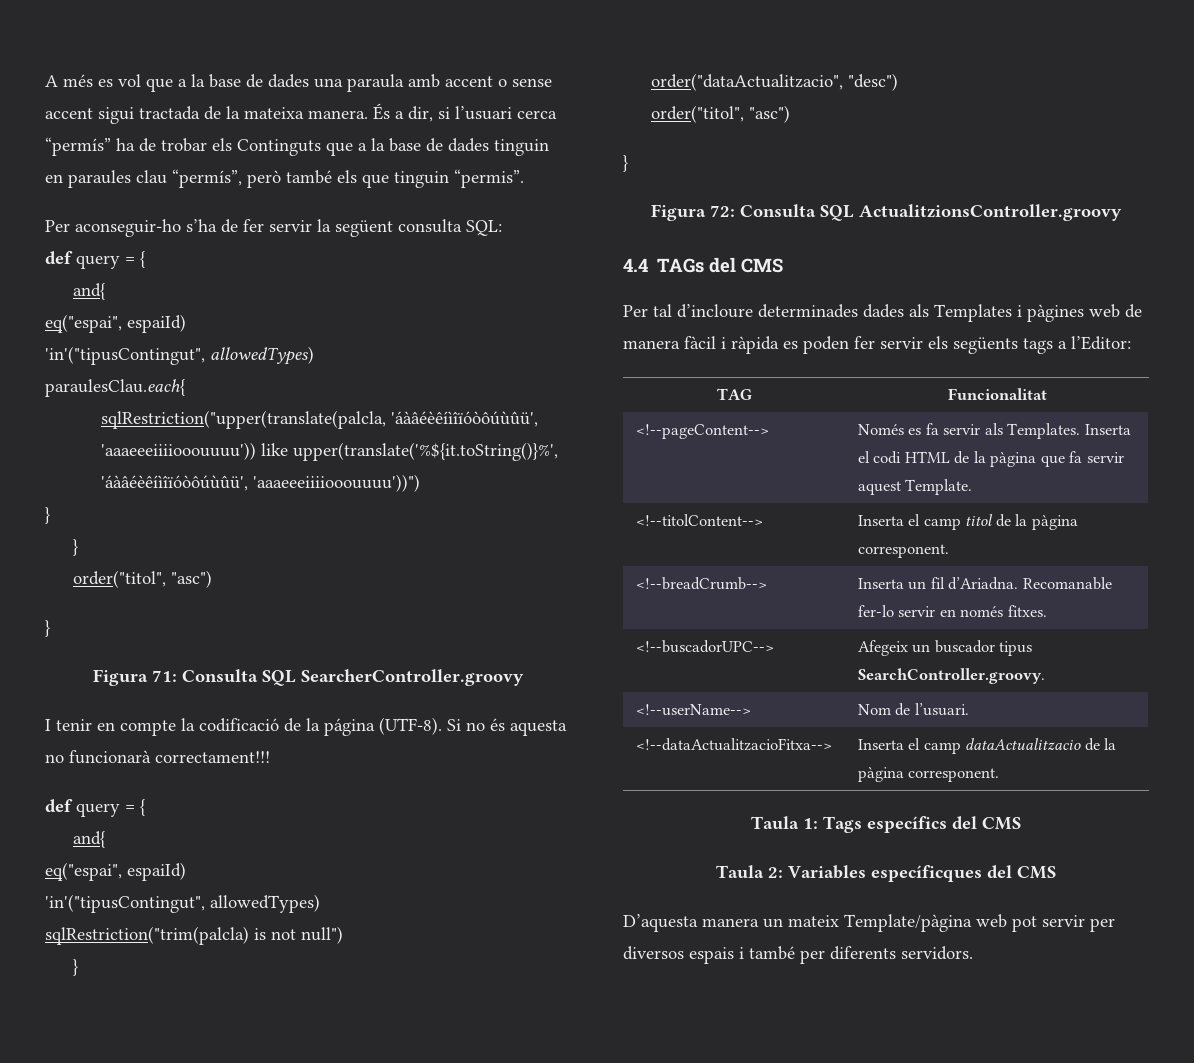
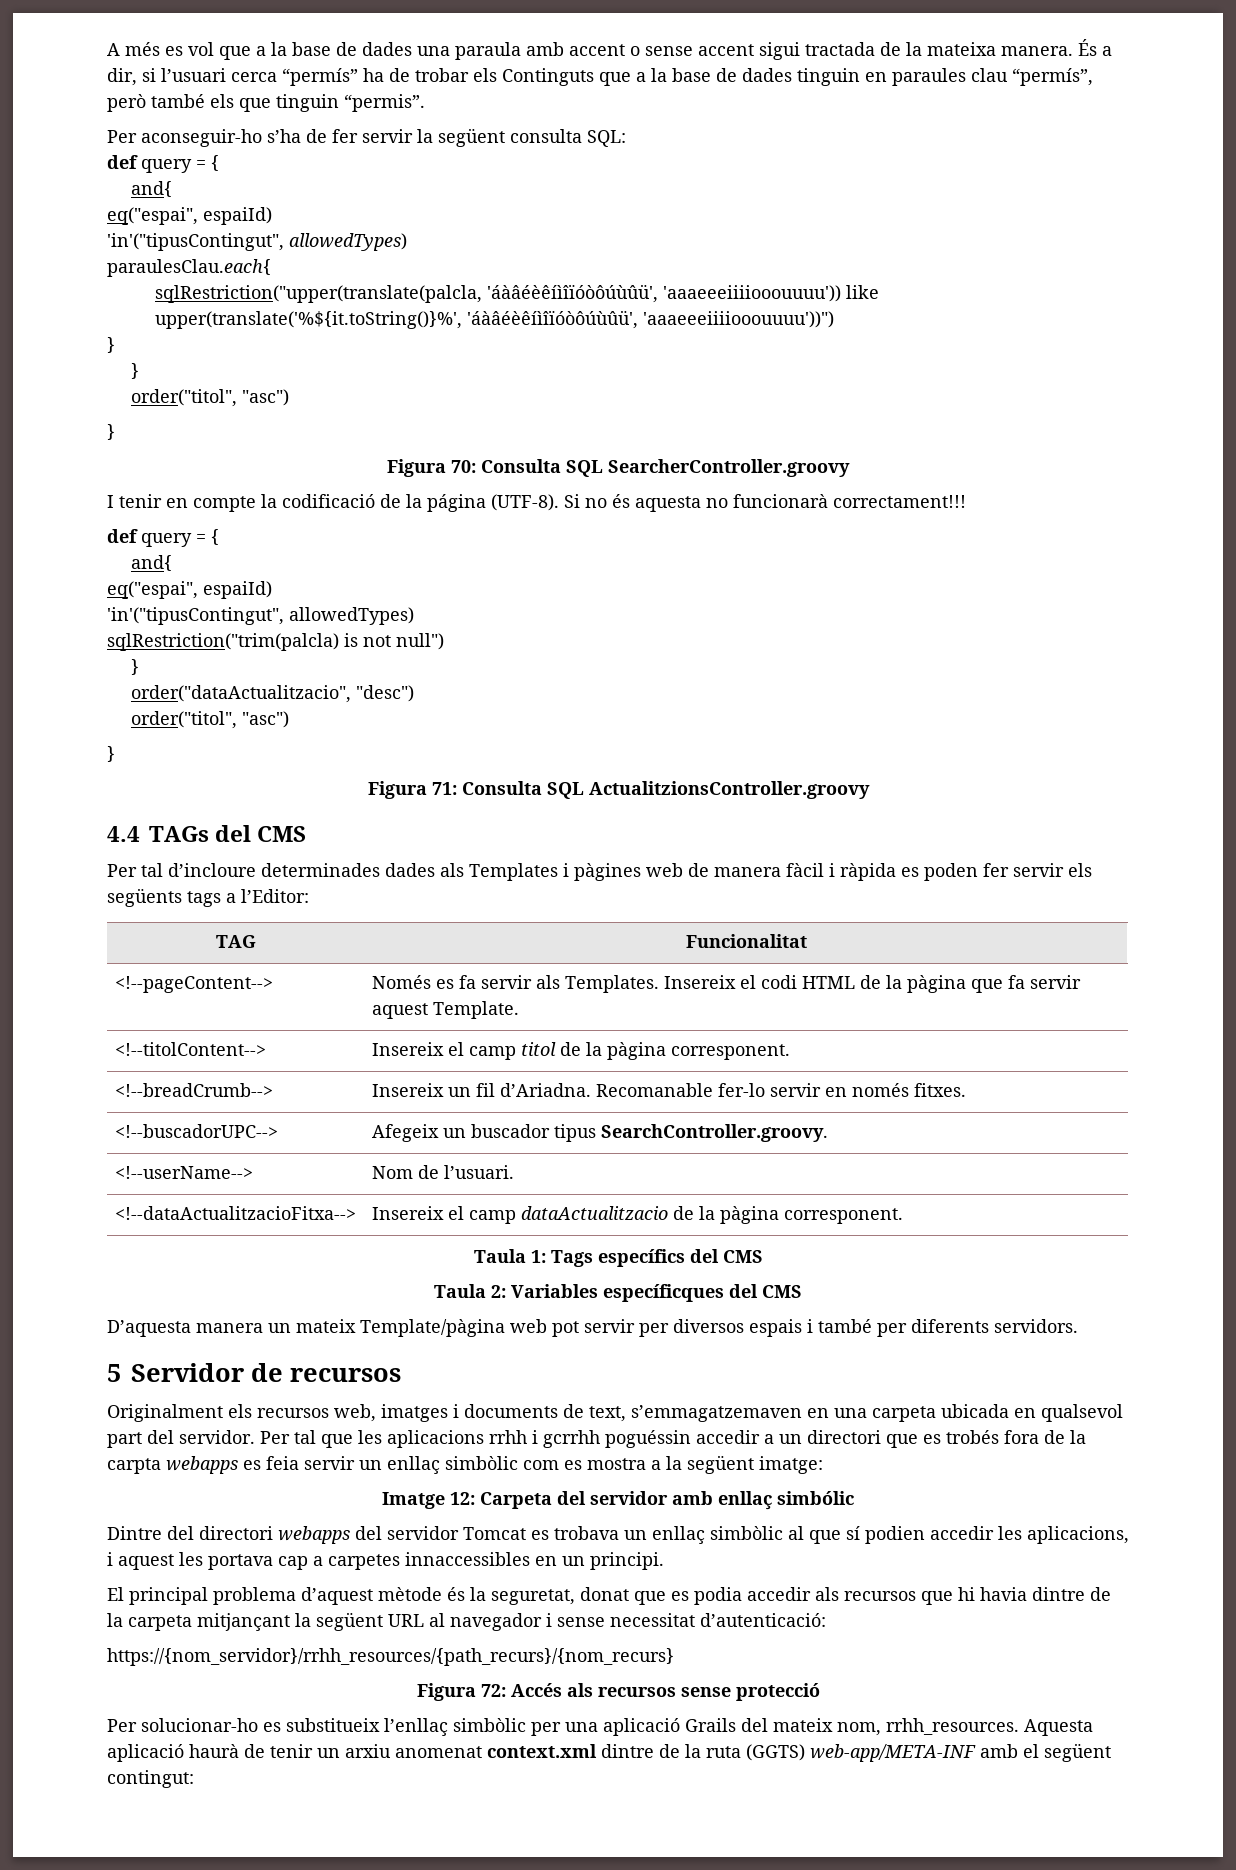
- Figura 71: Consulta SQL SearcherController.groovy
+ Figura 70: Consulta SQL SearcherController.groovy
- Figura 72: Consulta SQL ActualitzionsController.groovy
+ Figura 71: Consulta SQL ActualitzionsController.groovy
- <!--pageContent--> | Només es fa servir als Templates. Inserta el codi HTML de la pàgina que fa servir aquest Template.
+ <!--pageContent--> | Només es fa servir als Templates. Insereix el codi HTML de la pàgina que fa servir aquest Template.
- <!--titolContent--> | Inserta el camp titol de la pàgina corresponent.
+ <!--titolContent--> | Insereix el camp titol de la pàgina corresponent.
- <!--breadCrumb--> | Inserta un fil d’Ariadna. Recomanable fer-lo servir en només fitxes.
+ <!--breadCrumb--> | Insereix un fil d’Ariadna. Recomanable fer-lo servir en només fitxes.
- <!--dataActualitzacioFitxa--> | Inserta el camp dataActualitzacio de la pàgina corresponent.
+ <!--dataActualitzacioFitxa--> | Insereix el camp dataActualitzacio de la pàgina corresponent.
+ 5 Servidor de recursos
+ Originalment els recursos web, imatges i documents de text, s’emmagatzemaven en una carpeta ubicada en qualsevol part del servidor. Per tal que les aplicacions rrhh i gcrrhh poguéssin accedir a un directori que es trobés fora de la carpta webapps es feia servir un enllaç simbòlic com es mostra a la següent imatge:
+ Imatge 12: Carpeta del servidor amb enllaç simbólic
+ Dintre del directori webapps del servidor Tomcat es trobava un enllaç simbòlic al que sí podien accedir les aplicacions, i aquest les portava cap a carpetes innaccessibles en un principi.
+ El principal problema d’aquest mètode és la seguretat, donat que es podia accedir als recursos que hi havia dintre de la carpeta mitjançant la següent URL al navegador i sense necessitat d’autenticació:
+ https://{nom_servidor}/rrhh_resources/{path_recurs}/{nom_recurs}
+ Figura 72: Accés als recursos sense protecció
+ Per solucionar-ho es substitueix l’enllaç simbòlic per una aplicació Grails del mateix nom, rrhh_resources. Aquesta aplicació haurà de tenir un arxiu anomenat context.xml dintre de la ruta (GGTS) web-app/META-INF amb el següent contingut:

